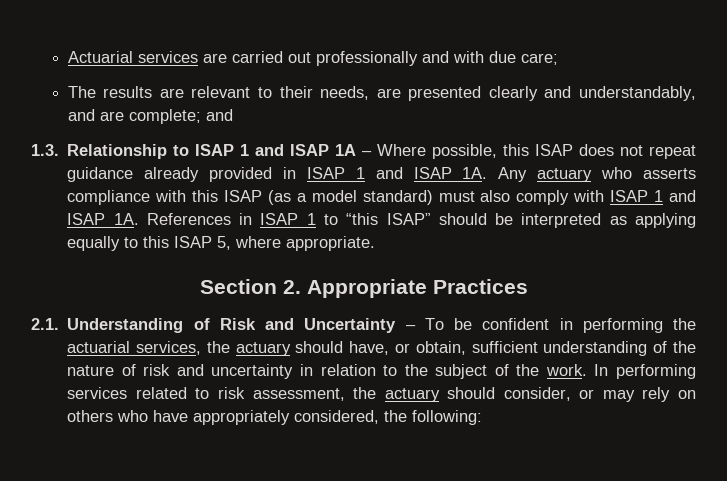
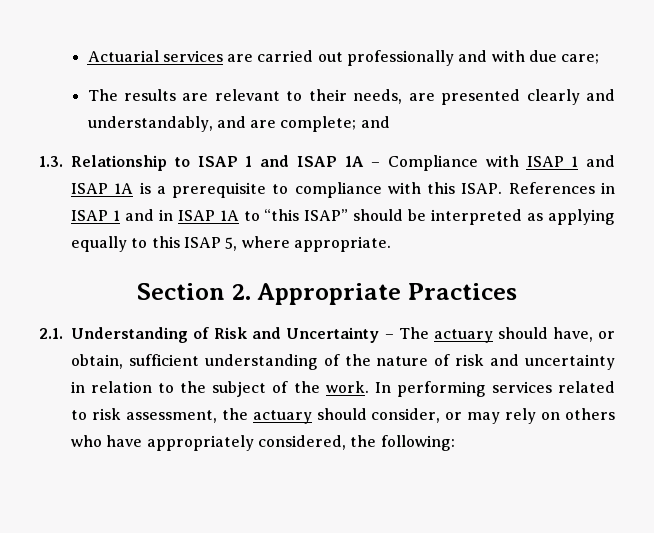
- 1.3. Relationship to ISAP 1 and ISAP 1A – Where possible, this ISAP does not repeat guidance already provided in ISAP 1 and ISAP 1A. Any actuary who asserts compliance with this ISAP (as a model standard) must also comply with ISAP 1 and ISAP 1A. References in ISAP 1 to “this ISAP” should be interpreted as applying equally to this ISAP 5, where appropriate.
+ 1.3. Relationship to ISAP 1 and ISAP 1A – Compliance with ISAP 1 and ISAP 1A is a prerequisite to compliance with this ISAP. References in ISAP 1 and in ISAP 1A to “this ISAP” should be interpreted as applying equally to this ISAP 5, where appropriate.
- 2.1. Understanding of Risk and Uncertainty – To be confident in performing the actuarial services, the actuary should have, or obtain, sufficient understanding of the nature of risk and uncertainty in relation to the subject of the work.
+ 2.1. Understanding of Risk and Uncertainty – The actuary should have, or obtain, sufficient understanding of the nature of risk and uncertainty in relation to the subject of the work.

